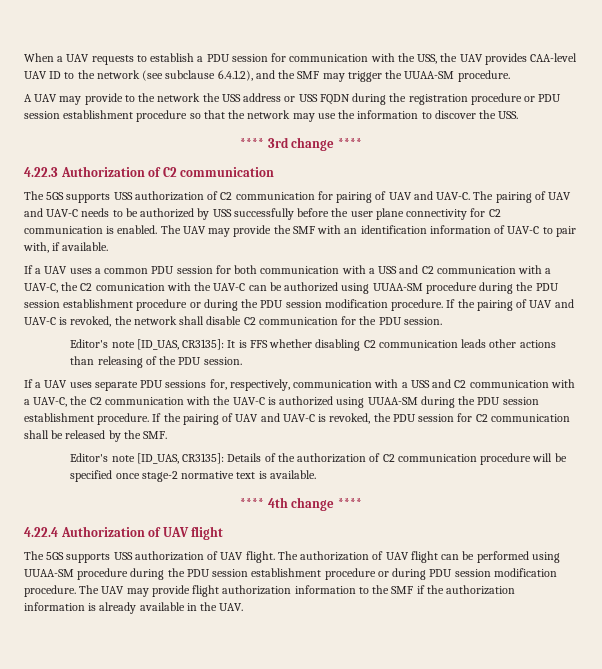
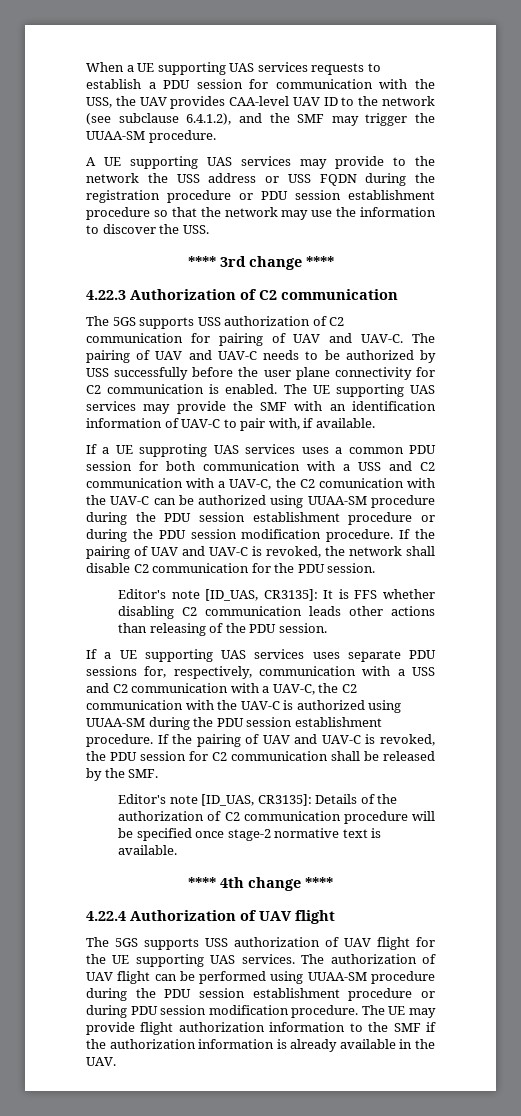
- When a UAV requests to establish a PDU session for communication with the USS, the UAV provides CAA-level UAV ID to the network (see subclause 6.4.1.2), and the SMF may trigger the UUAA-SM procedure.
+ When a UE supporting UAS services requests to establish a PDU session for communication with the USS, the UAV provides CAA-level UAV ID to the network (see subclause 6.4.1.2), and the SMF may trigger the UUAA-SM procedure.
- A UAV may provide to the network the USS address or USS FQDN during the registration procedure or PDU session establishment procedure so that the network may use the information to discover the USS.
+ A UE supporting UAS services may provide to the network the USS address or USS FQDN during the registration procedure or PDU session establishment procedure so that the network may use the information to discover the USS.
- The UAV may provide the SMF with an identification information of UAV-C to pair with, if available.
+ The UE supporting UAS services may provide the SMF with an identification information of UAV-C to pair with, if available.
- If a UAV uses a common PDU session for both communication with a USS and C2 communication with a UAV-C, the C2 comunication with the UAV-C can be authorized using UUAA-SM procedure during the PDU session establishment procedure or during the PDU session modification procedure.
+ If a UE supproting UAS services uses a common PDU session for both communication with a USS and C2 communication with a UAV-C, the C2 comunication with the UAV-C can be authorized using UUAA-SM procedure during the PDU session establishment procedure or during the PDU session modification procedure.
- If a UAV uses separate PDU sessions for, respectively, communication with a USS and C2 communication with a UAV-C, the C2 communication with the UAV-C is authorized using UUAA-SM during the PDU session establishment procedure.
+ If a UE supporting UAS services uses separate PDU sessions for, respectively, communication with a USS and C2 communication with a UAV-C, the C2 communication with the UAV-C is authorized using UUAA-SM during the PDU session establishment procedure.
- The 5GS supports USS authorization of UAV flight.
+ The 5GS supports USS authorization of UAV flight for the UE supporting UAS services.
- The UAV may provide flight authorization information to the SMF if the authorization information is already available in the UAV.
+ The UE may provide flight authorization information to the SMF if the authorization information is already available in the UAV.

